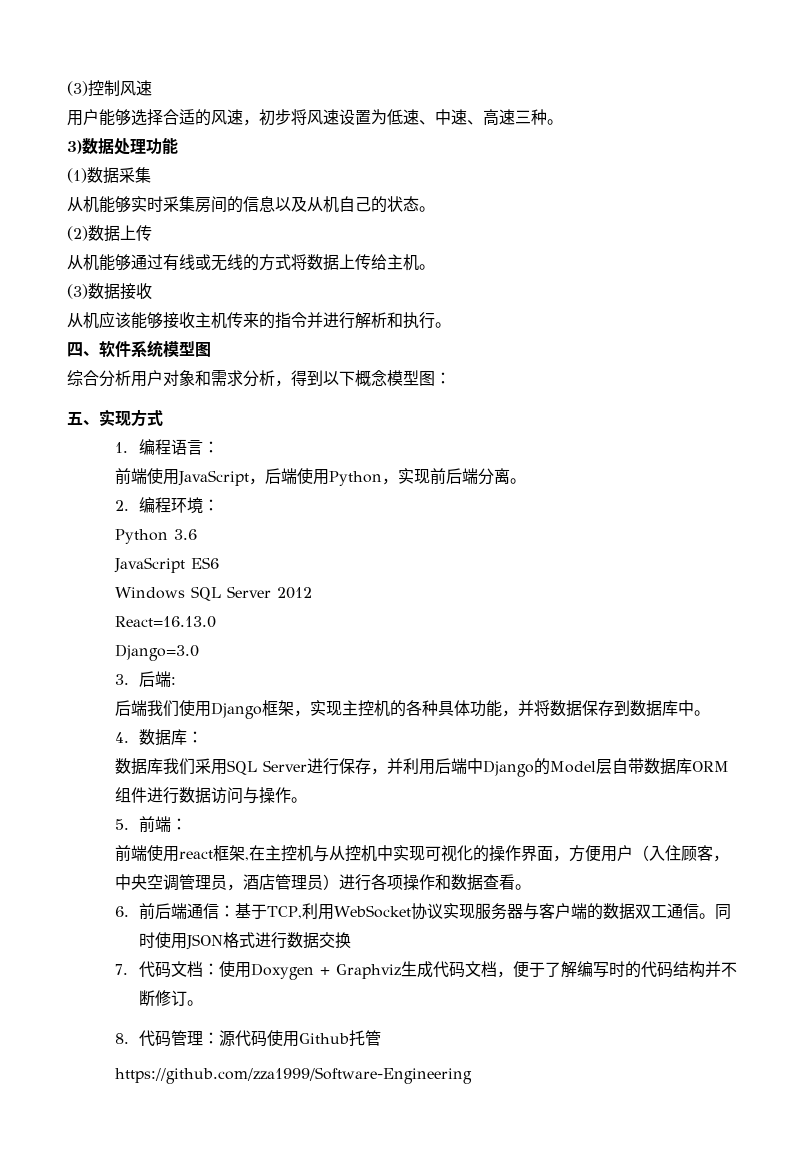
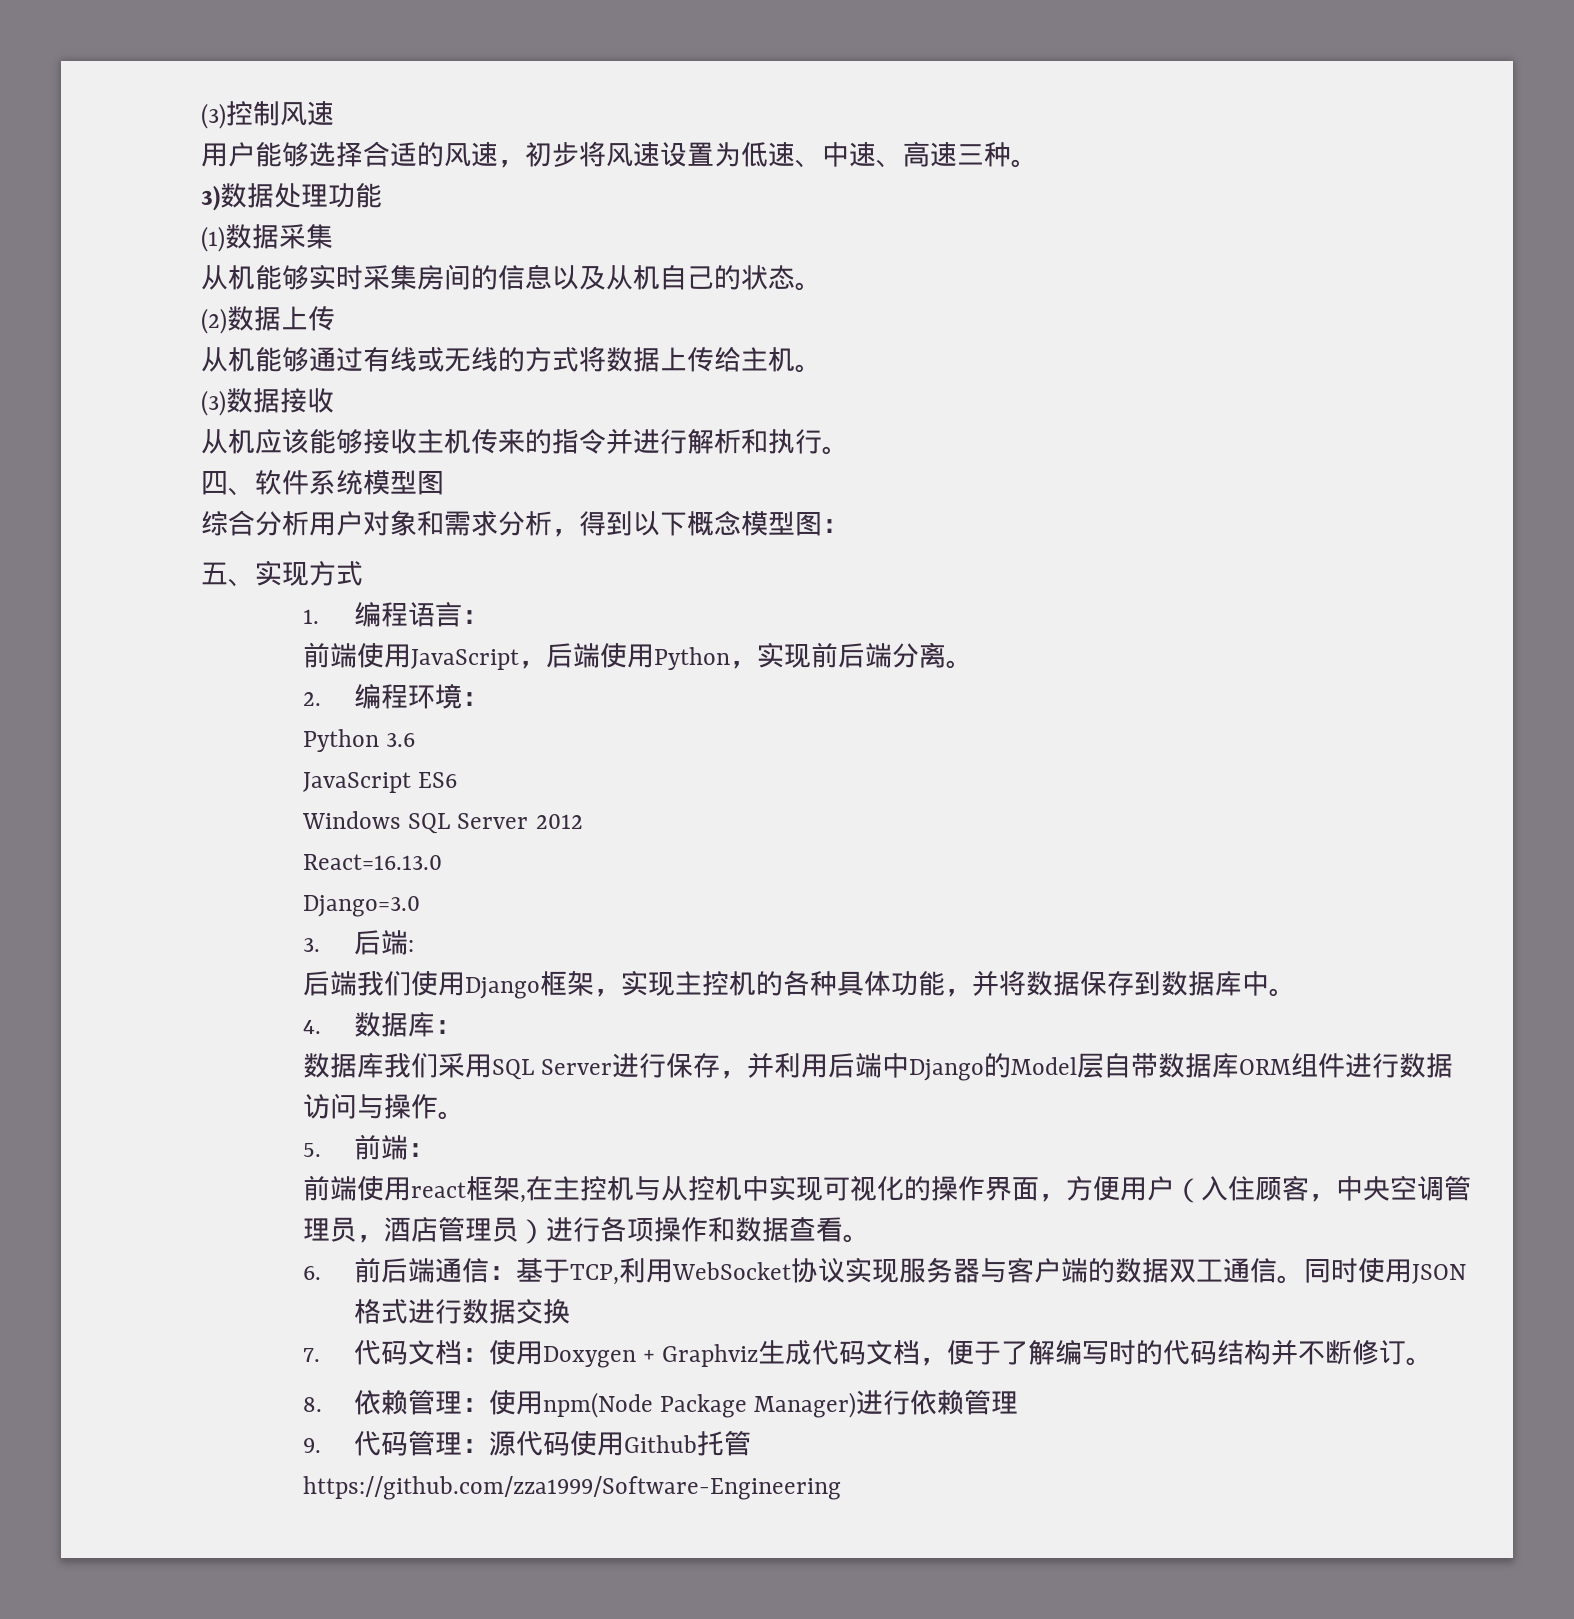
- 8.代码管理：源代码使用Github托管
+ 8.依赖管理：使用npm(Node Package Manager)进行依赖管理
+ 9.代码管理：源代码使用Github托管

